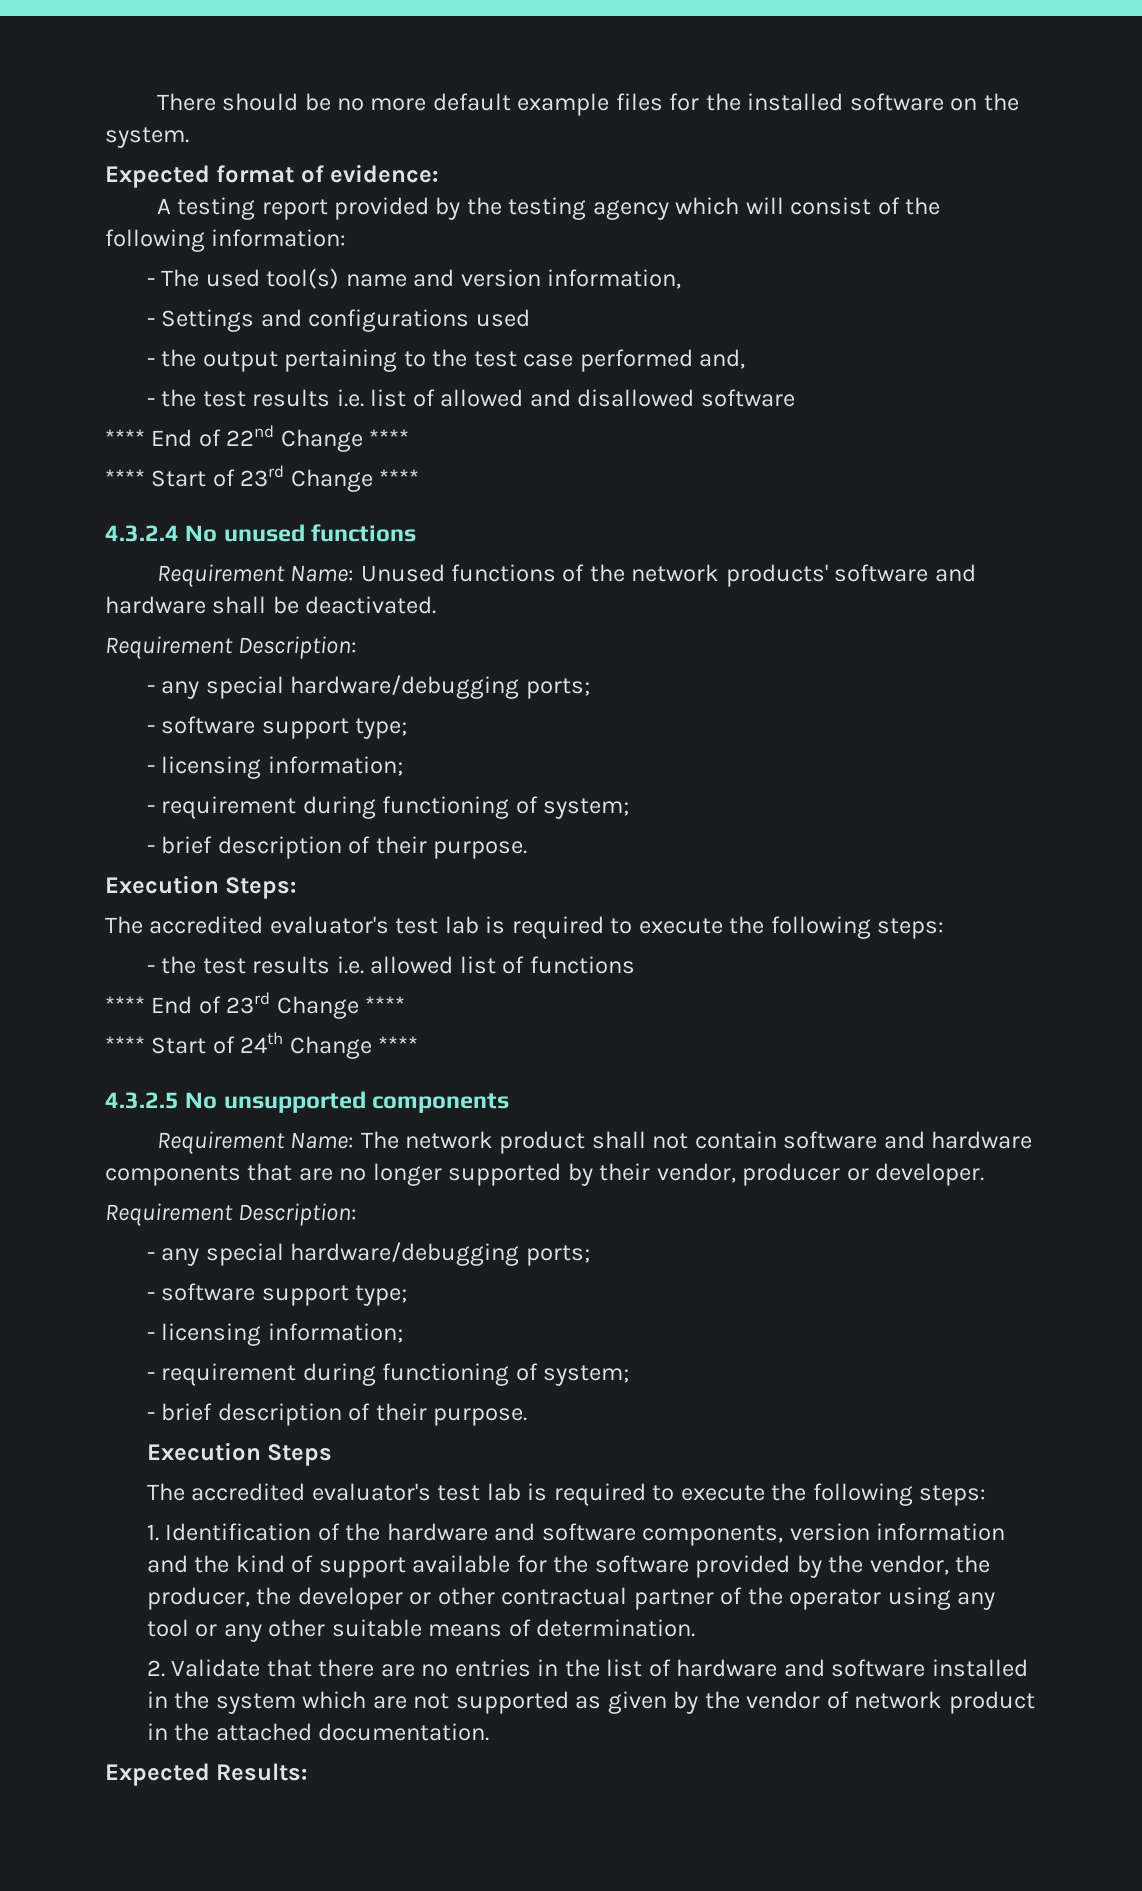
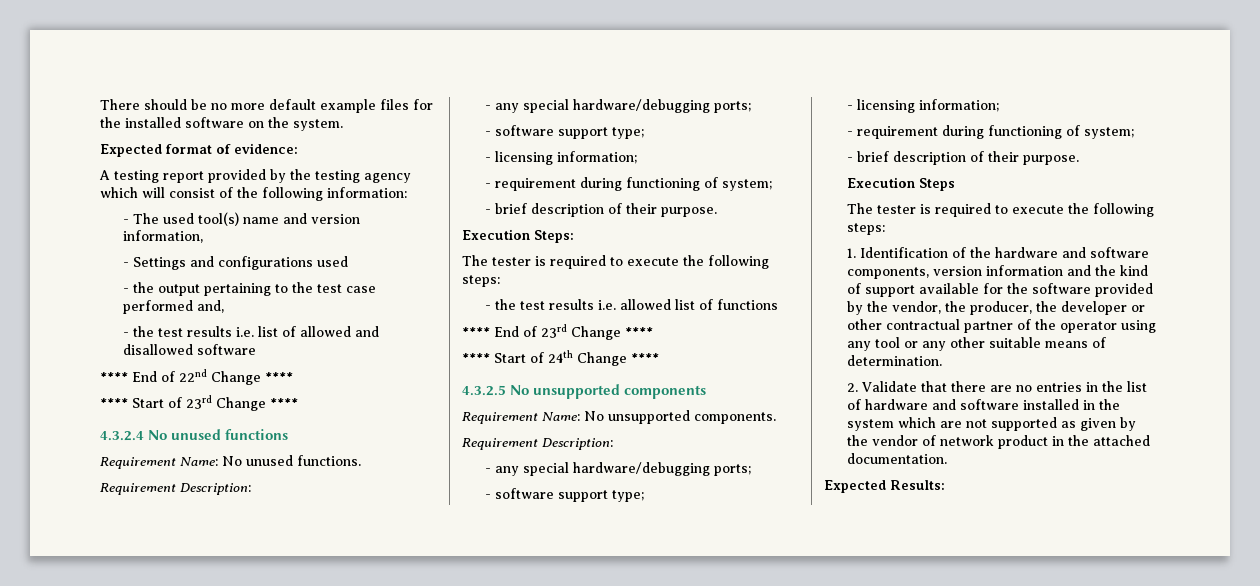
- Requirement Name: Unused functions of the network products' software and hardware shall be deactivated.
+ Requirement Name: No unused functions.
  Execution Steps:
- The accredited evaluator's test lab is required to execute the following steps:
+ The tester is required to execute the following steps:
- Requirement Name: The network product shall not contain software and hardware components that are no longer supported by their vendor, producer or developer.
+ Requirement Name: No unsupported components.
  Execution Steps
- The accredited evaluator's test lab is required to execute the following steps:
+ The tester is required to execute the following steps:

